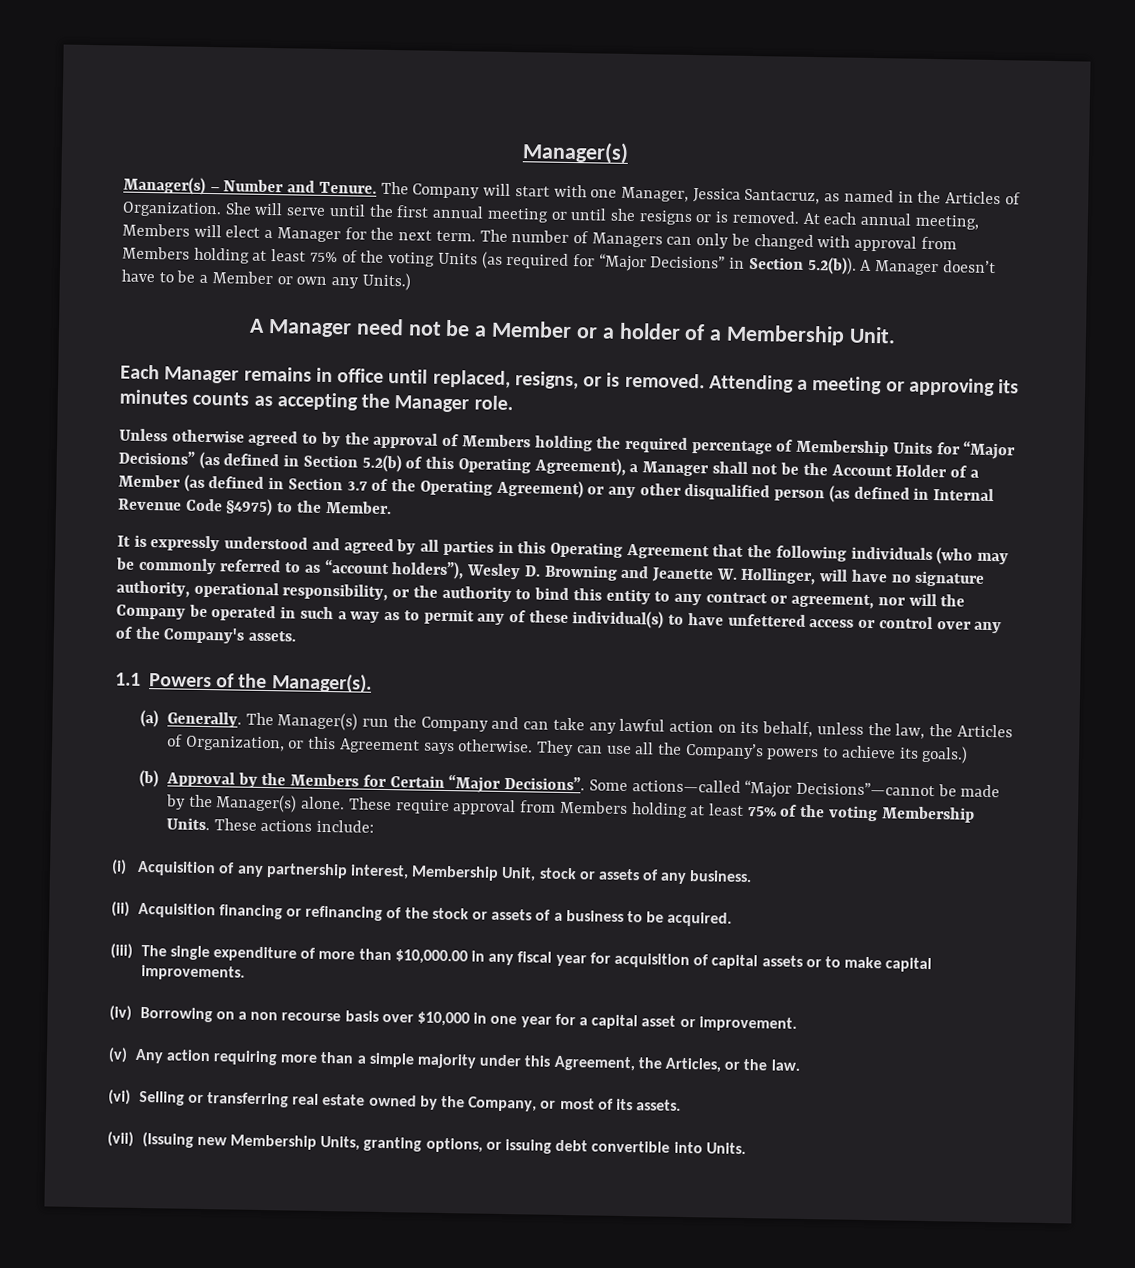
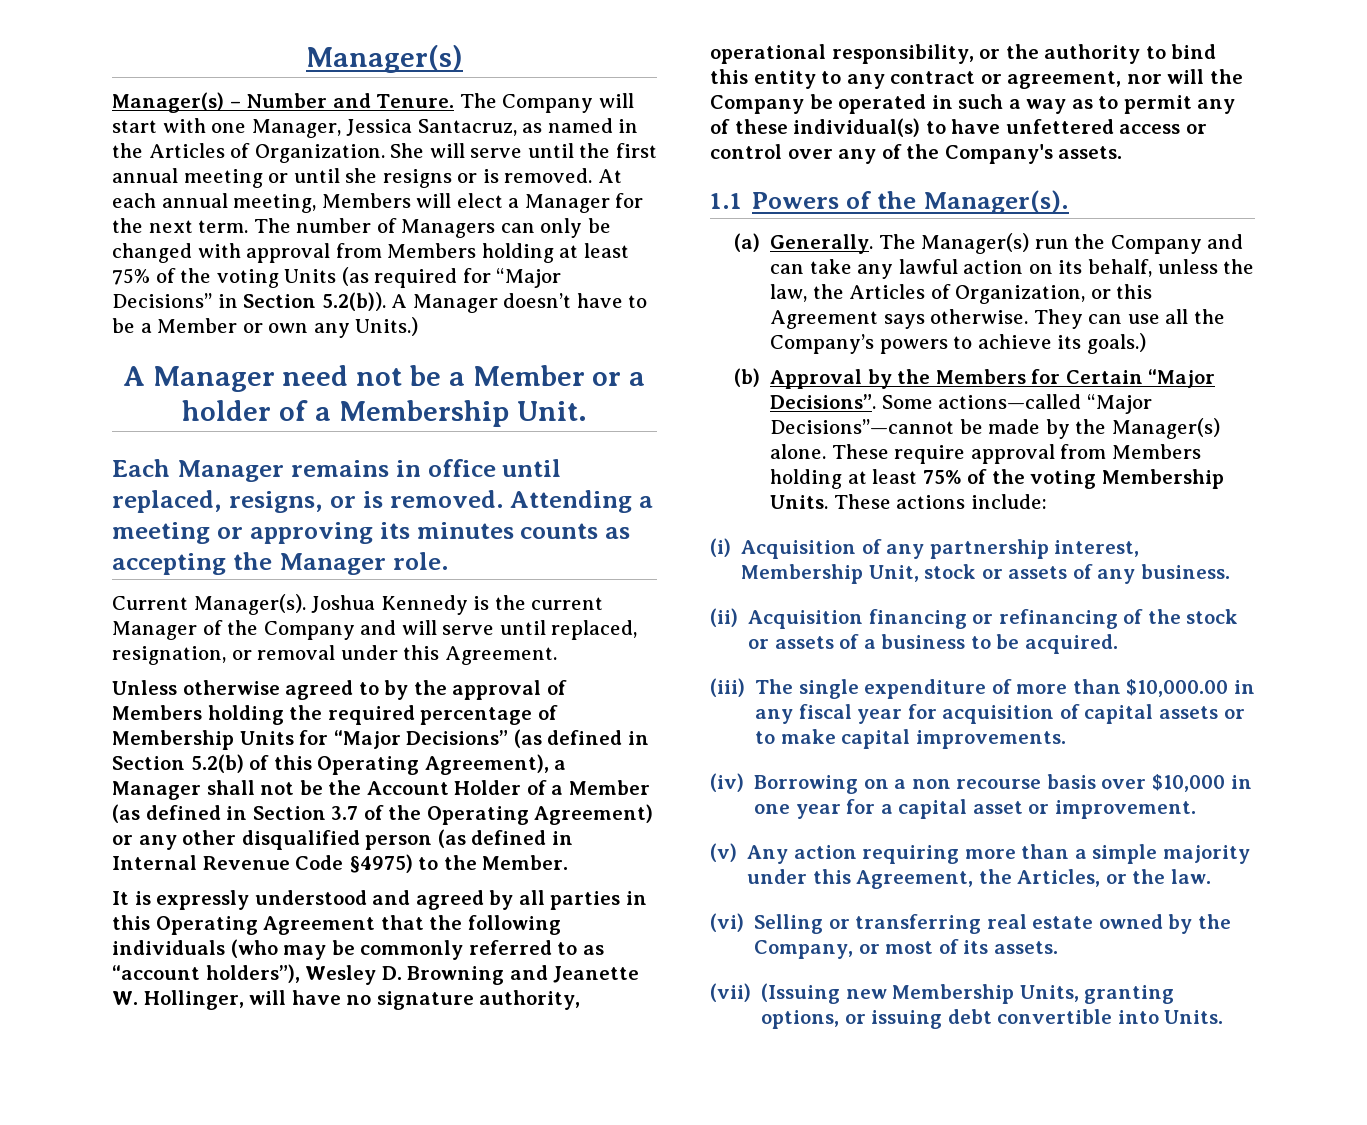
+ Current Manager(s). Joshua Kennedy is the current Manager of the Company and will serve until replaced, resignation, or removal under this Agreement.

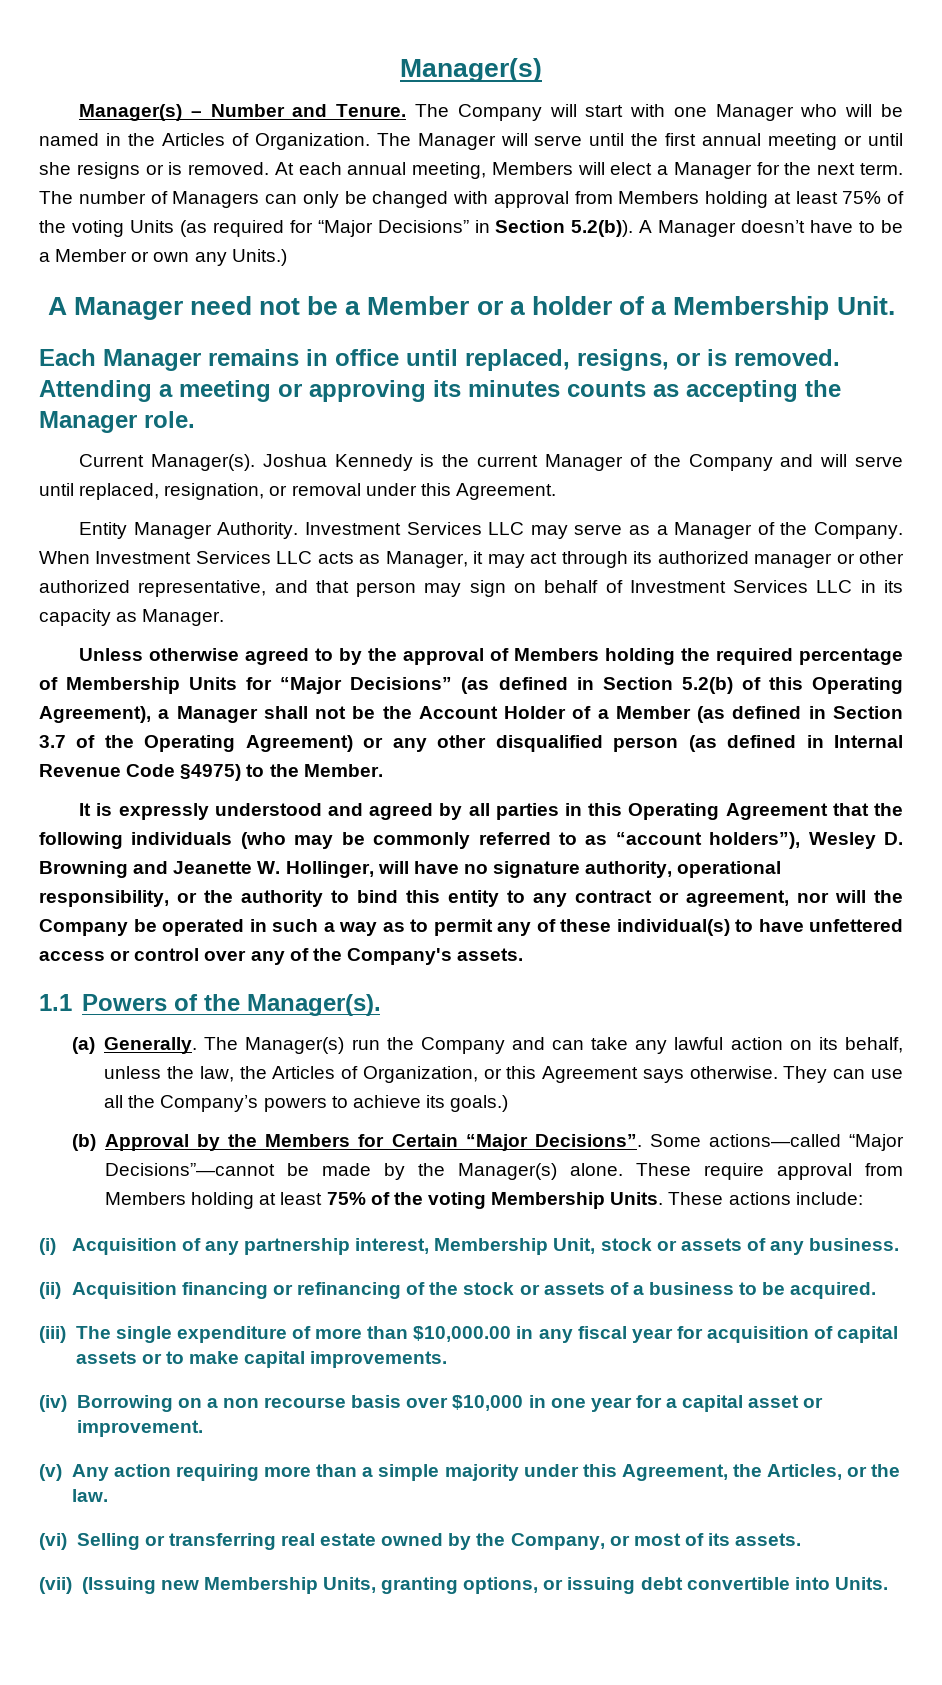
- The Company will start with one Manager, Jessica Santacruz, as named in the Articles of Organization.
+ The Company will start with one Manager who will be named in the Articles of Organization.
- She will serve until the first annual meeting or until she resigns or is removed.
+ The Manager will serve until the first annual meeting or until she resigns or is removed.
+ Entity Manager Authority. Investment Services LLC may serve as a Manager of the Company. When Investment Services LLC acts as Manager, it may act through its authorized manager or other authorized representative, and that person may sign on behalf of Investment Services LLC in its capacity as Manager.

